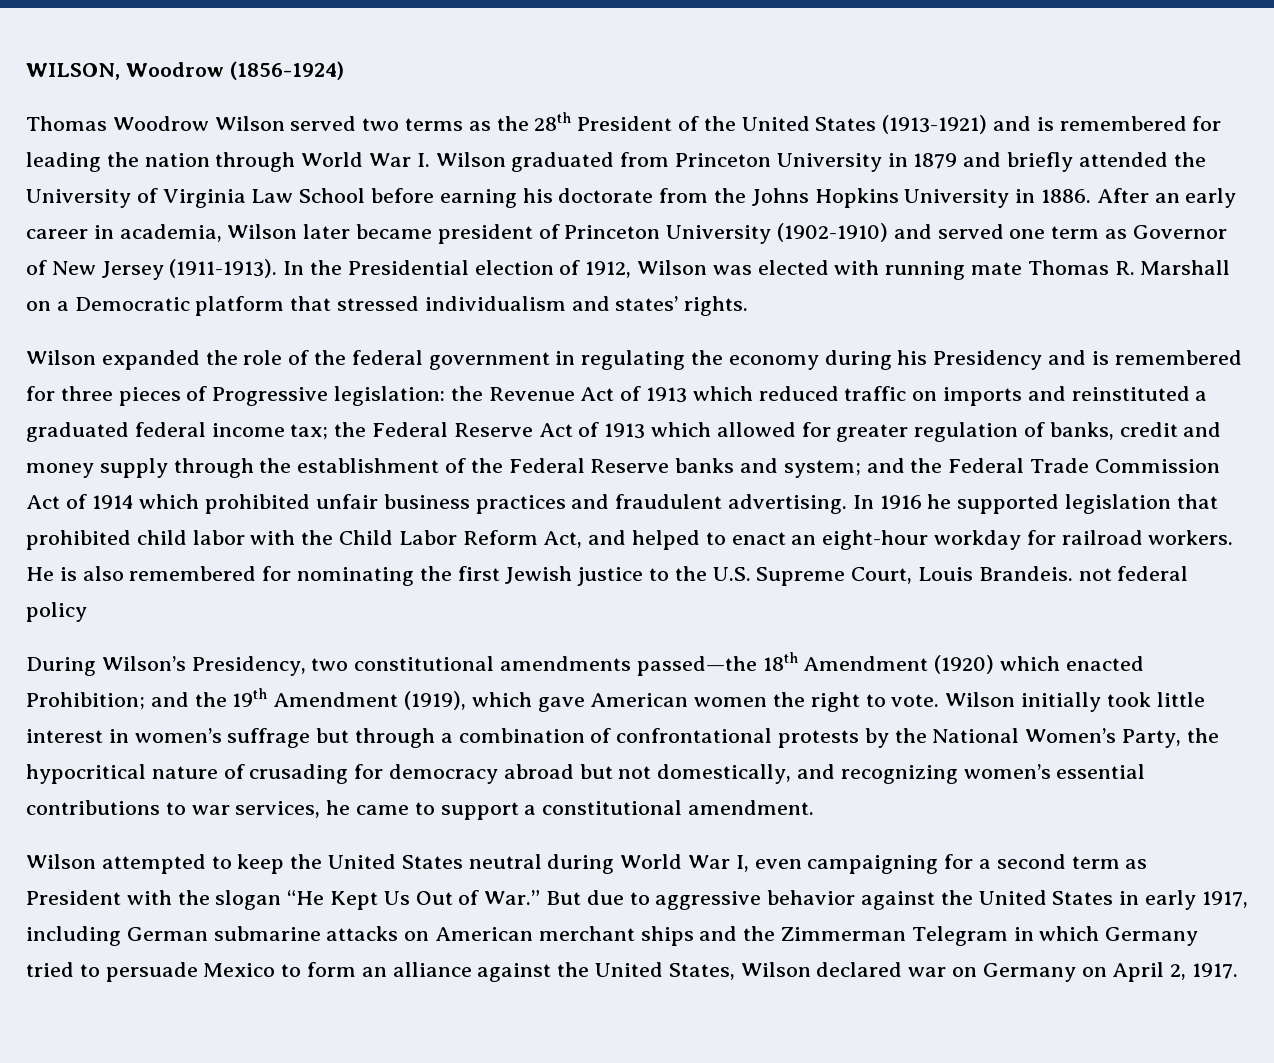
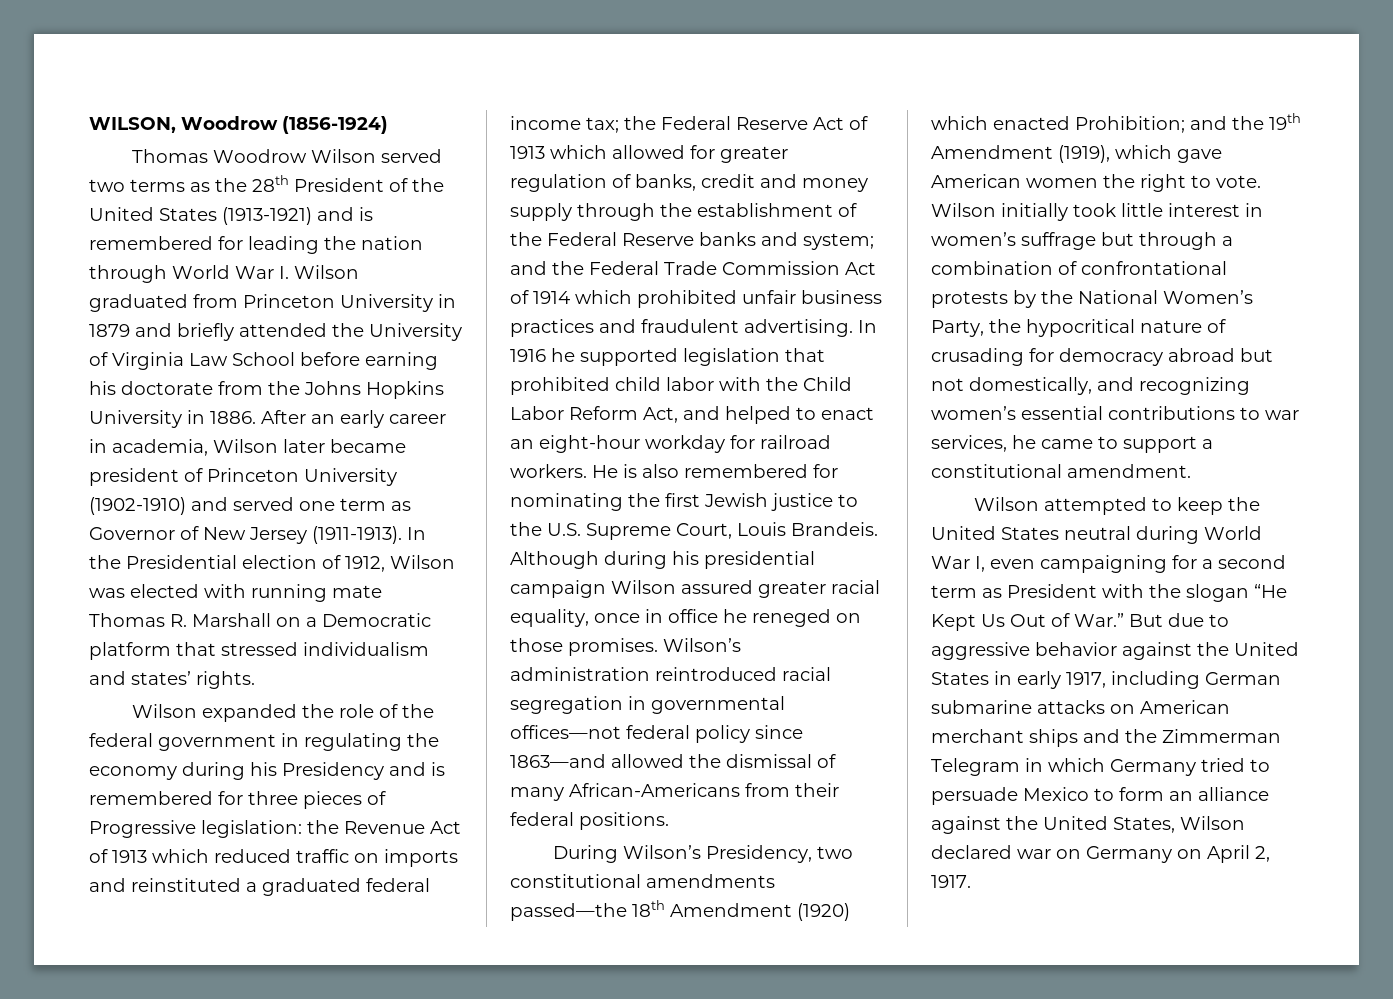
- He is also remembered for nominating the first Jewish justice to the U.S. Supreme Court, Louis Brandeis. not federal policy
+ He is also remembered for nominating the first Jewish justice to the U.S. Supreme Court, Louis Brandeis. Although during his presidential campaign Wilson assured greater racial equality, once in office he reneged on those promises. Wilson’s administration reintroduced racial segregation in governmental offices—not federal policy since 1863—and allowed the dismissal of many African-Americans from their federal positions.

